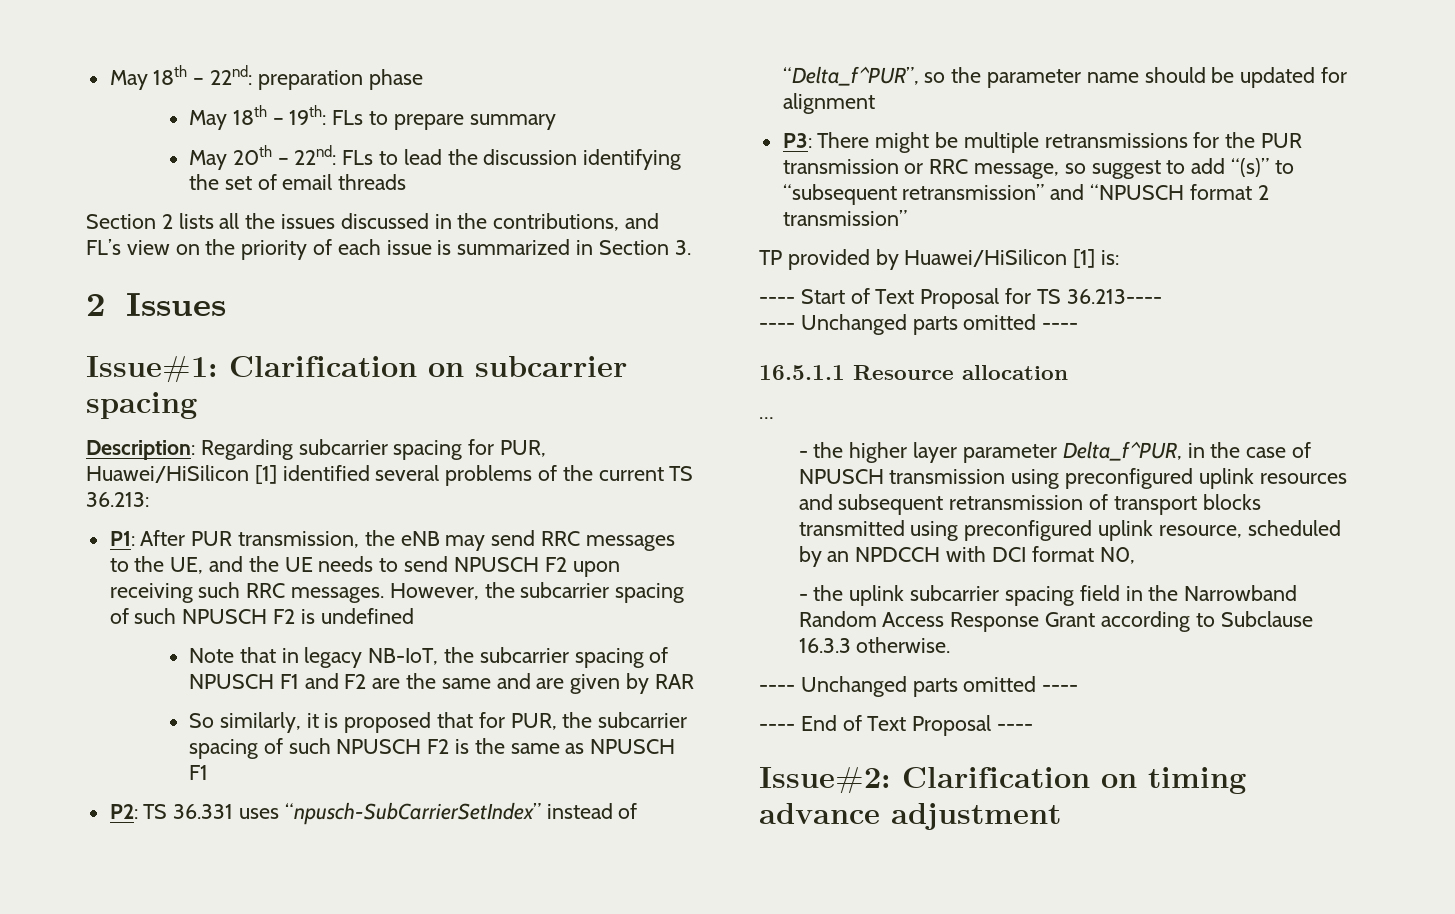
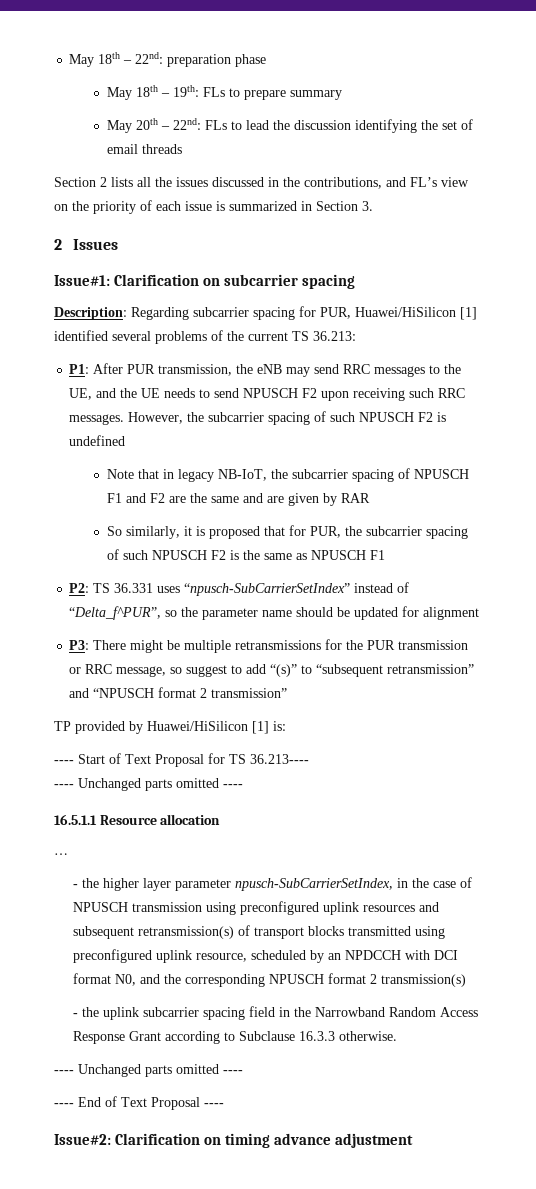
- - the higher layer parameter Delta_f^PUR, in the case of NPUSCH transmission using preconfigured uplink resources and subsequent retransmission of transport blocks transmitted using preconfigured uplink resource, scheduled by an NPDCCH with DCI format N0,
+ - the higher layer parameter npusch-SubCarrierSetIndex, in the case of NPUSCH transmission using preconfigured uplink resources and subsequent retransmission(s) of transport blocks transmitted using preconfigured uplink resource, scheduled by an NPDCCH with DCI format N0, and the corresponding NPUSCH format 2 transmission(s)

